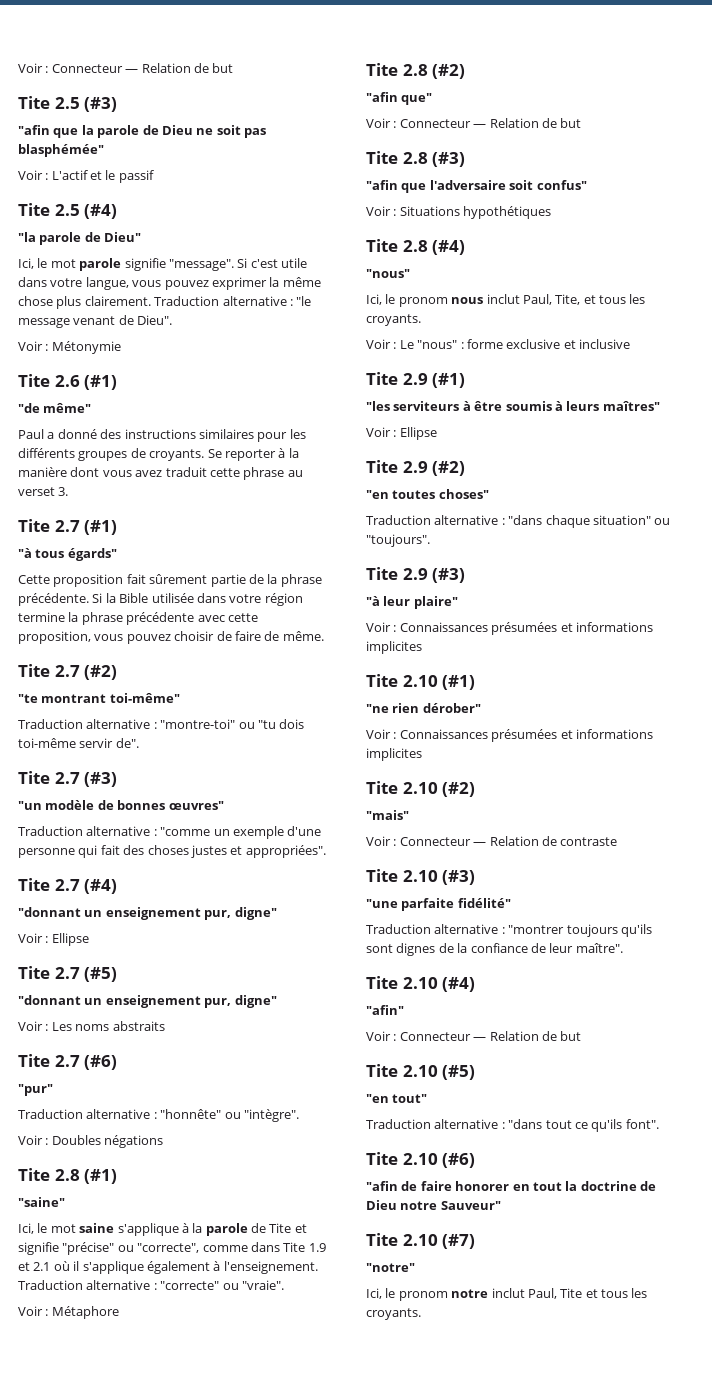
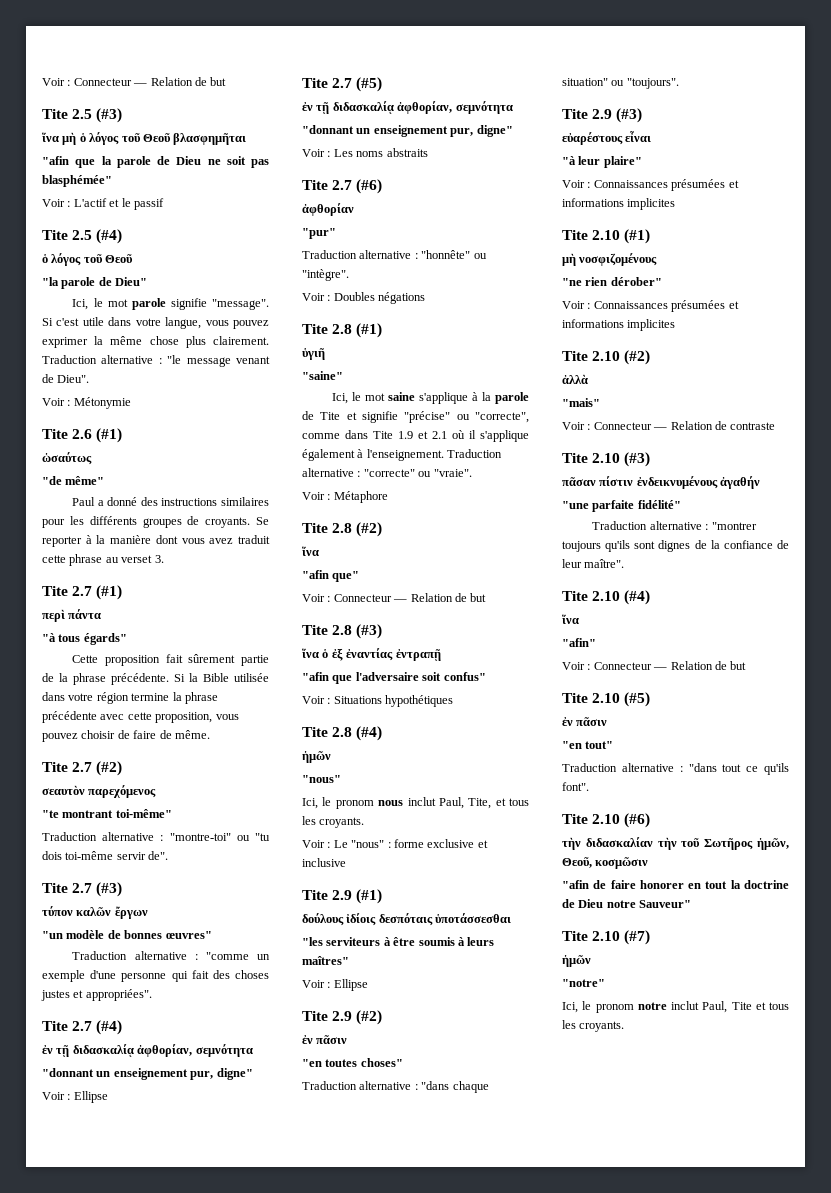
+ ἵνα μὴ ὁ λόγος τοῦ Θεοῦ βλασφημῆται
  Tite 2.5 (#4)
+ ὁ λόγος τοῦ Θεοῦ
+ ὡσαύτως
+ περὶ πάντα
+ σεαυτὸν παρεχόμενος
+ τύπον καλῶν ἔργων
  Tite 2.7 (#4)
+ ἐν τῇ διδασκαλίᾳ ἀφθορίαν, σεμνότητα
  Tite 2.7 (#5)
+ ἐν τῇ διδασκαλίᾳ ἀφθορίαν, σεμνότητα
+ ἀφθορίαν
+ ὑγιῆ
  Tite 2.8 (#2)
+ ἵνα
+ ἵνα ὁ ἐξ ἐναντίας ἐντραπῇ
  Tite 2.8 (#4)
+ ἡμῶν
+ δούλους ἰδίοις δεσπόταις ὑποτάσσεσθαι
  Tite 2.9 (#2)
+ ἐν πᾶσιν
+ εὐαρέστους εἶναι
+ μὴ νοσφιζομένους
+ ἀλλὰ
+ πᾶσαν πίστιν ἐνδεικνυμένους ἀγαθήν
  Tite 2.10 (#4)
+ ἵνα
  Tite 2.10 (#5)
+ ἐν πᾶσιν
+ τὴν διδασκαλίαν τὴν τοῦ Σωτῆρος ἡμῶν, Θεοῦ, κοσμῶσιν
  Tite 2.10 (#7)
+ ἡμῶν

